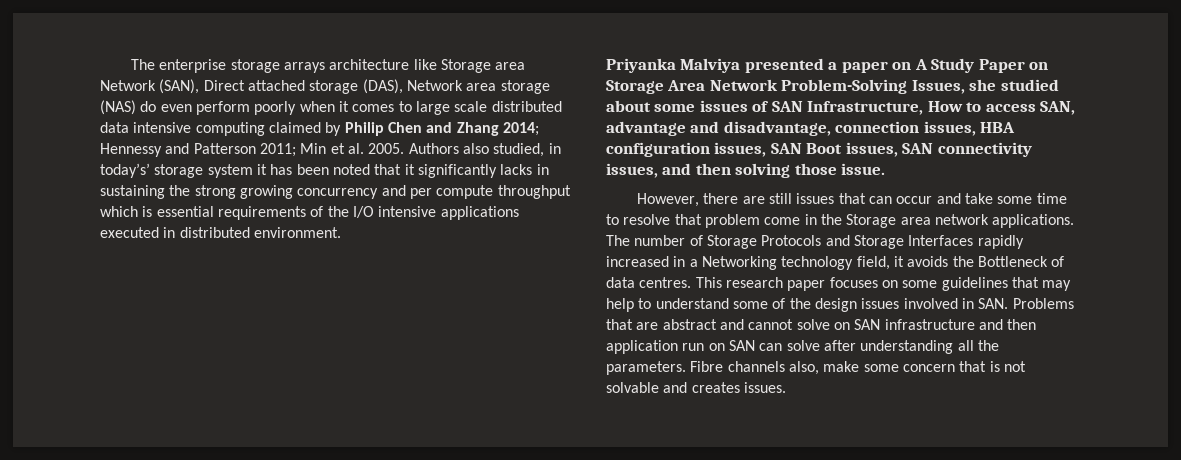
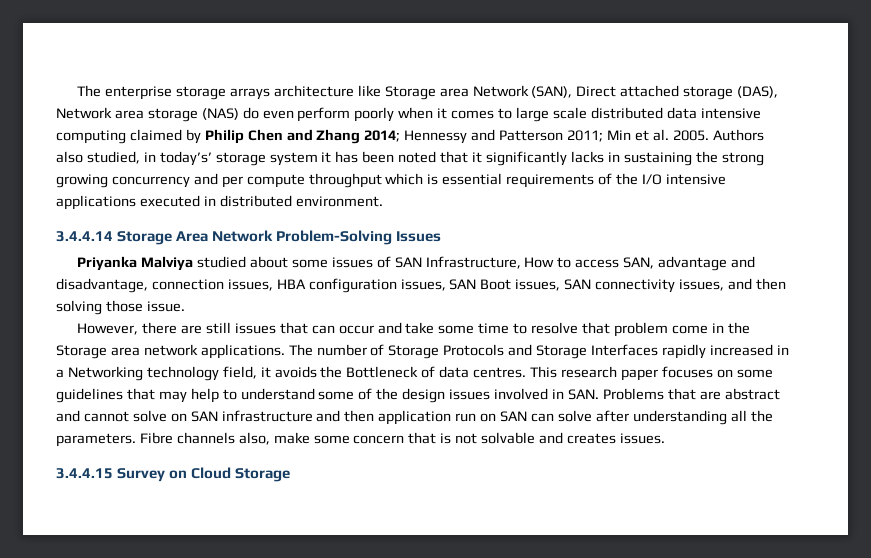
- Priyanka Malviya presented a paper on A Study Paper on Storage Area Network Problem-Solving Issues, she studied about some issues of SAN Infrastructure, How to access SAN, advantage and disadvantage, connection issues, HBA configuration issues, SAN Boot issues, SAN connectivity issues, and then solving those issue.
+ 3.4.4.14 Storage Area Network Problem-Solving Issues
+ Priyanka Malviya studied about some issues of SAN Infrastructure, How to access SAN, advantage and disadvantage, connection issues, HBA configuration issues, SAN Boot issues, SAN connectivity issues, and then solving those issue.
+ 3.4.4.15 Survey on Cloud Storage

